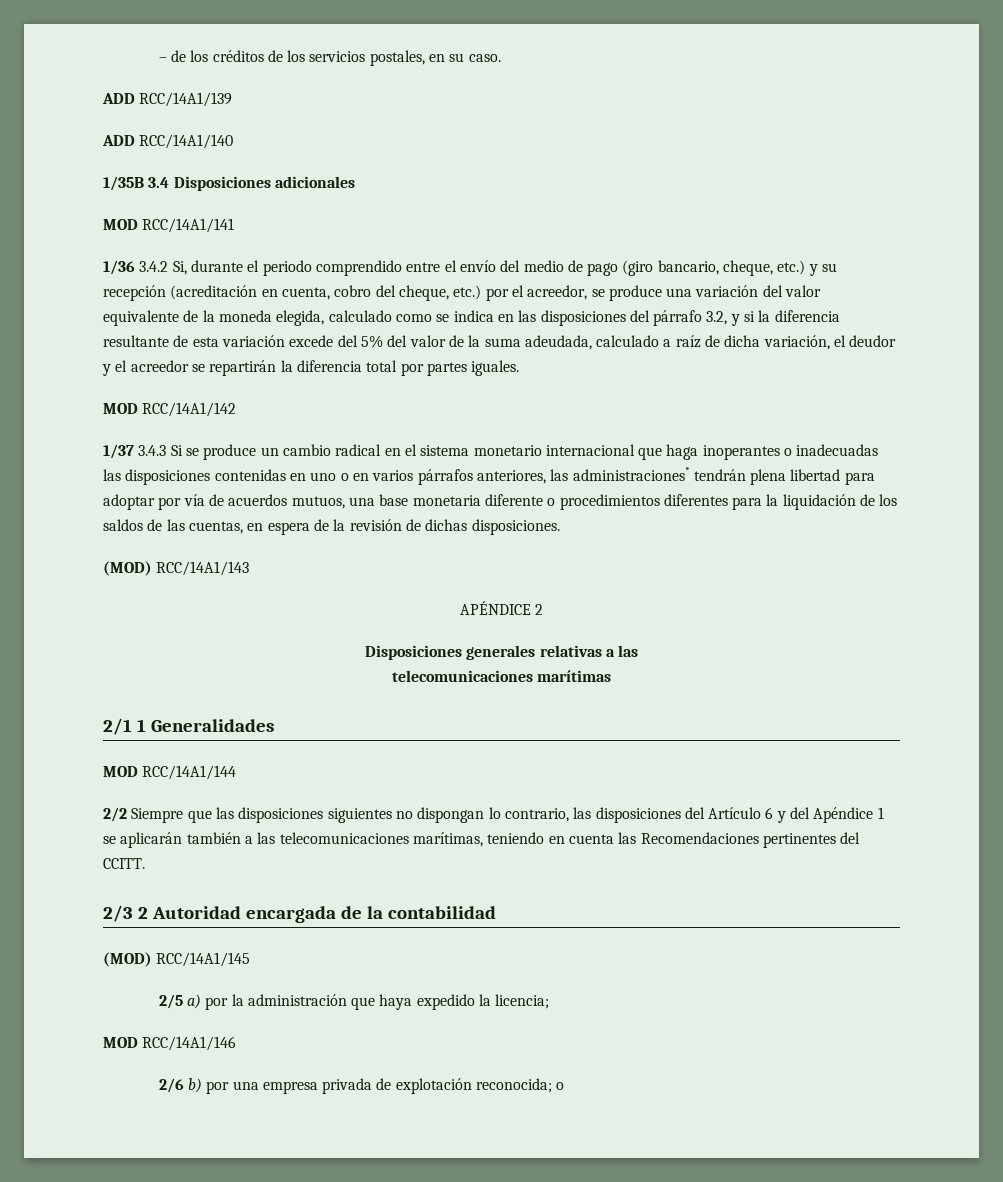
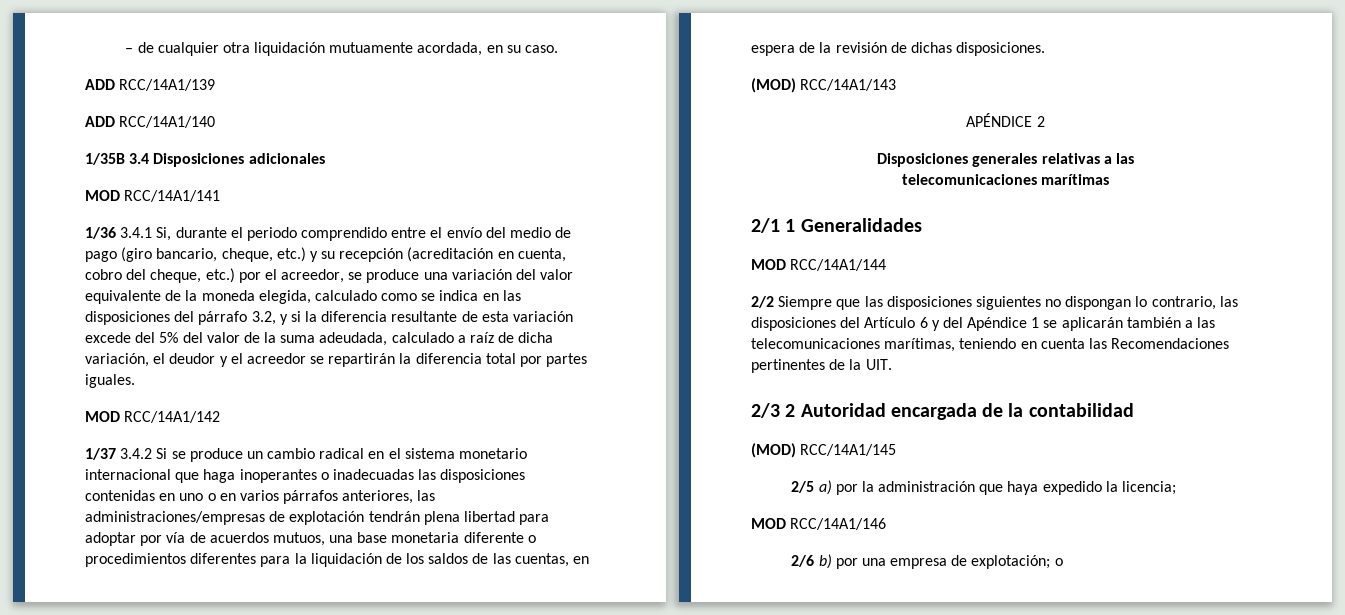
- – de los créditos de los servicios postales, en su caso.
+ – de cualquier otra liquidación mutuamente acordada, en su caso.
- 1/36 3.4.2 Si, durante el periodo comprendido entre el envío del medio de pago (giro bancario, cheque, etc.) y su recepción (acreditación en cuenta, cobro del cheque, etc.) por el acreedor, se produce una variación del valor equivalente de la moneda elegida, calculado como se indica en las disposiciones del párrafo 3.2, y si la diferencia resultante de esta variación excede del 5% del valor de la suma adeudada, calculado a raíz de dicha variación, el deudor y el acreedor se repartirán la diferencia total por partes iguales.
+ 1/36 3.4.1 Si, durante el periodo comprendido entre el envío del medio de pago (giro bancario, cheque, etc.) y su recepción (acreditación en cuenta, cobro del cheque, etc.) por el acreedor, se produce una variación del valor equivalente de la moneda elegida, calculado como se indica en las disposiciones del párrafo 3.2, y si la diferencia resultante de esta variación excede del 5% del valor de la suma adeudada, calculado a raíz de dicha variación, el deudor y el acreedor se repartirán la diferencia total por partes iguales.
- 1/37 3.4.3 Si se produce un cambio radical en el sistema monetario internacional que haga inoperantes o inadecuadas las disposiciones contenidas en uno o en varios párrafos anteriores, las administraciones* tendrán plena libertad para adoptar por vía de acuerdos mutuos, una base monetaria diferente o procedimientos diferentes para la liquidación de los saldos de las cuentas, en espera de la revisión de dichas disposiciones.
+ 1/37 3.4.2 Si se produce un cambio radical en el sistema monetario internacional que haga inoperantes o inadecuadas las disposiciones contenidas en uno o en varios párrafos anteriores, las administraciones/empresas de explotación tendrán plena libertad para adoptar por vía de acuerdos mutuos, una base monetaria diferente o procedimientos diferentes para la liquidación de los saldos de las cuentas, en espera de la revisión de dichas disposiciones.
- 2/2 Siempre que las disposiciones siguientes no dispongan lo contrario, las disposiciones del Artículo 6 y del Apéndice 1 se aplicarán también a las telecomunicaciones marítimas, teniendo en cuenta las Recomendaciones pertinentes del CCITT.
+ 2/2 Siempre que las disposiciones siguientes no dispongan lo contrario, las disposiciones del Artículo 6 y del Apéndice 1 se aplicarán también a las telecomunicaciones marítimas, teniendo en cuenta las Recomendaciones pertinentes de la UIT.
- 2/6 b) por una empresa privada de explotación reconocida; o
+ 2/6 b) por una empresa de explotación; o

